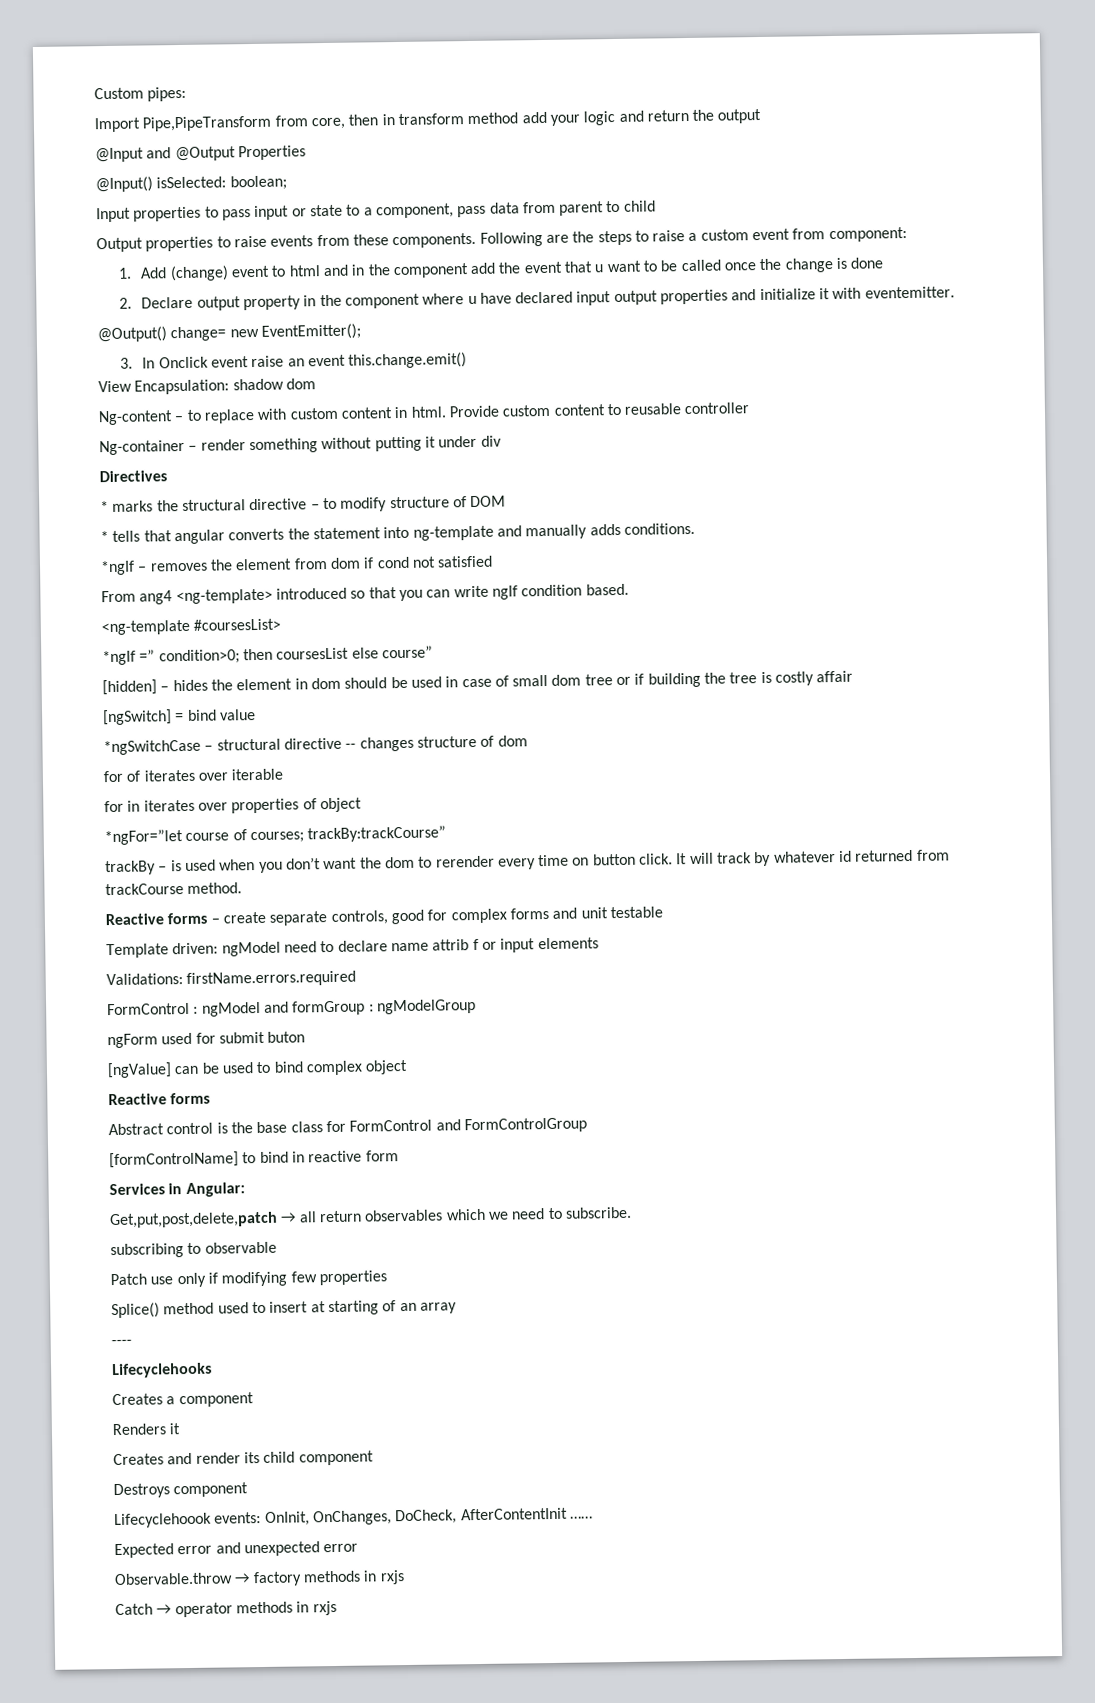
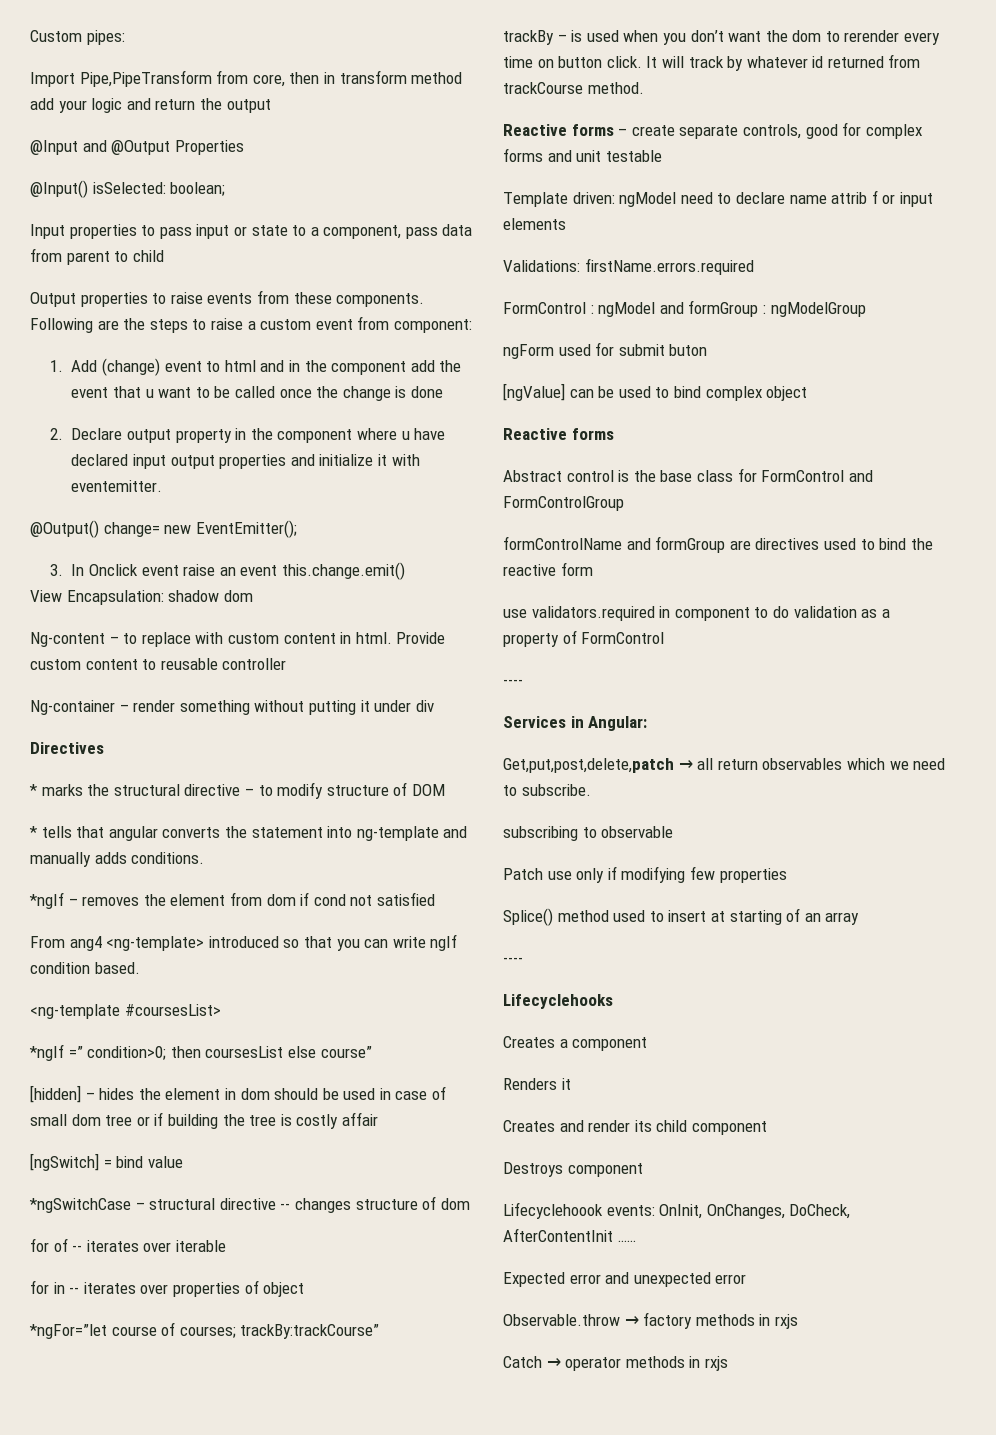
- for of iterates over iterable
+ for of -- iterates over iterable
- for in iterates over properties of object
+ for in -- iterates over properties of object
- [formControlName] to bind in reactive form
+ formControlName and formGroup are directives used to bind the reactive form
+ use validators.required in component to do validation as a property of FormControl
+ ----

